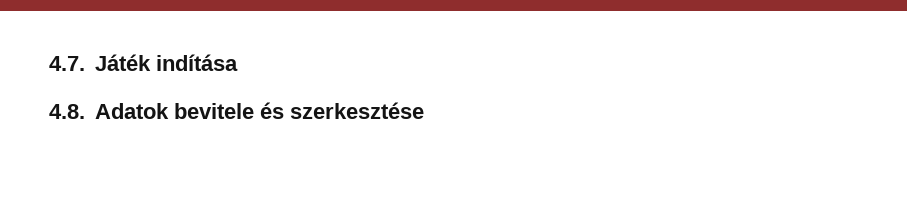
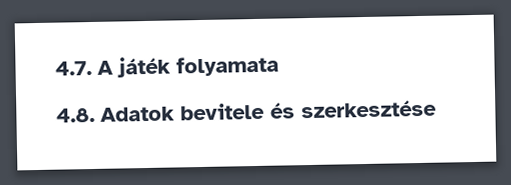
- 4.7. Játék indítása
+ 4.7. A játék folyamata

